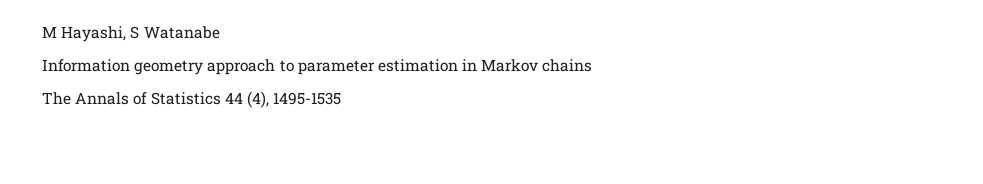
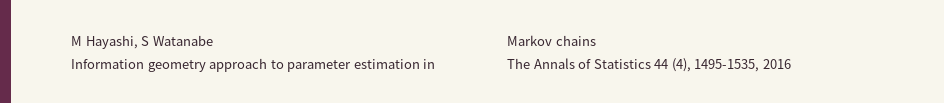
- The Annals of Statistics 44 (4), 1495-1535
+ The Annals of Statistics 44 (4), 1495-1535, 2016

